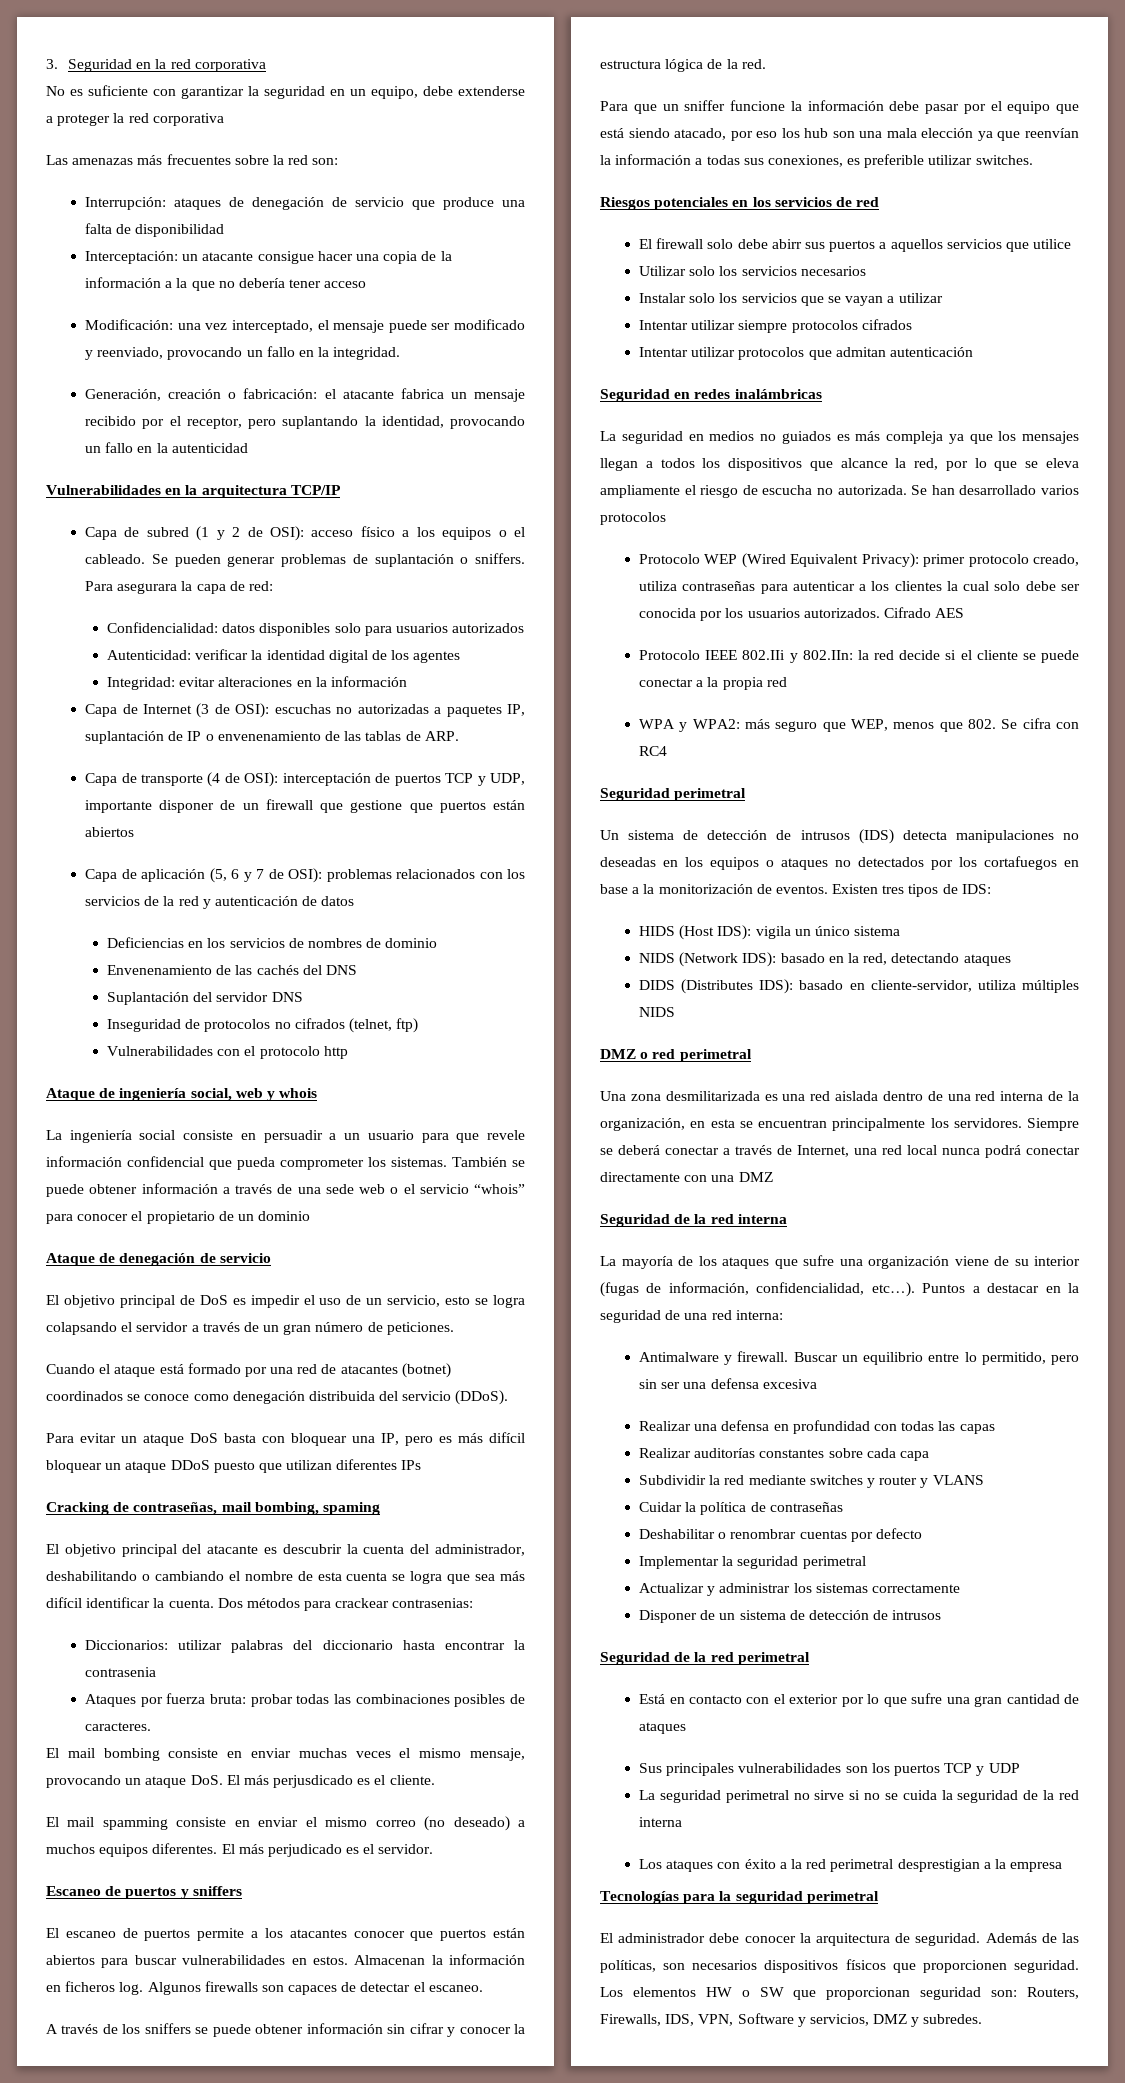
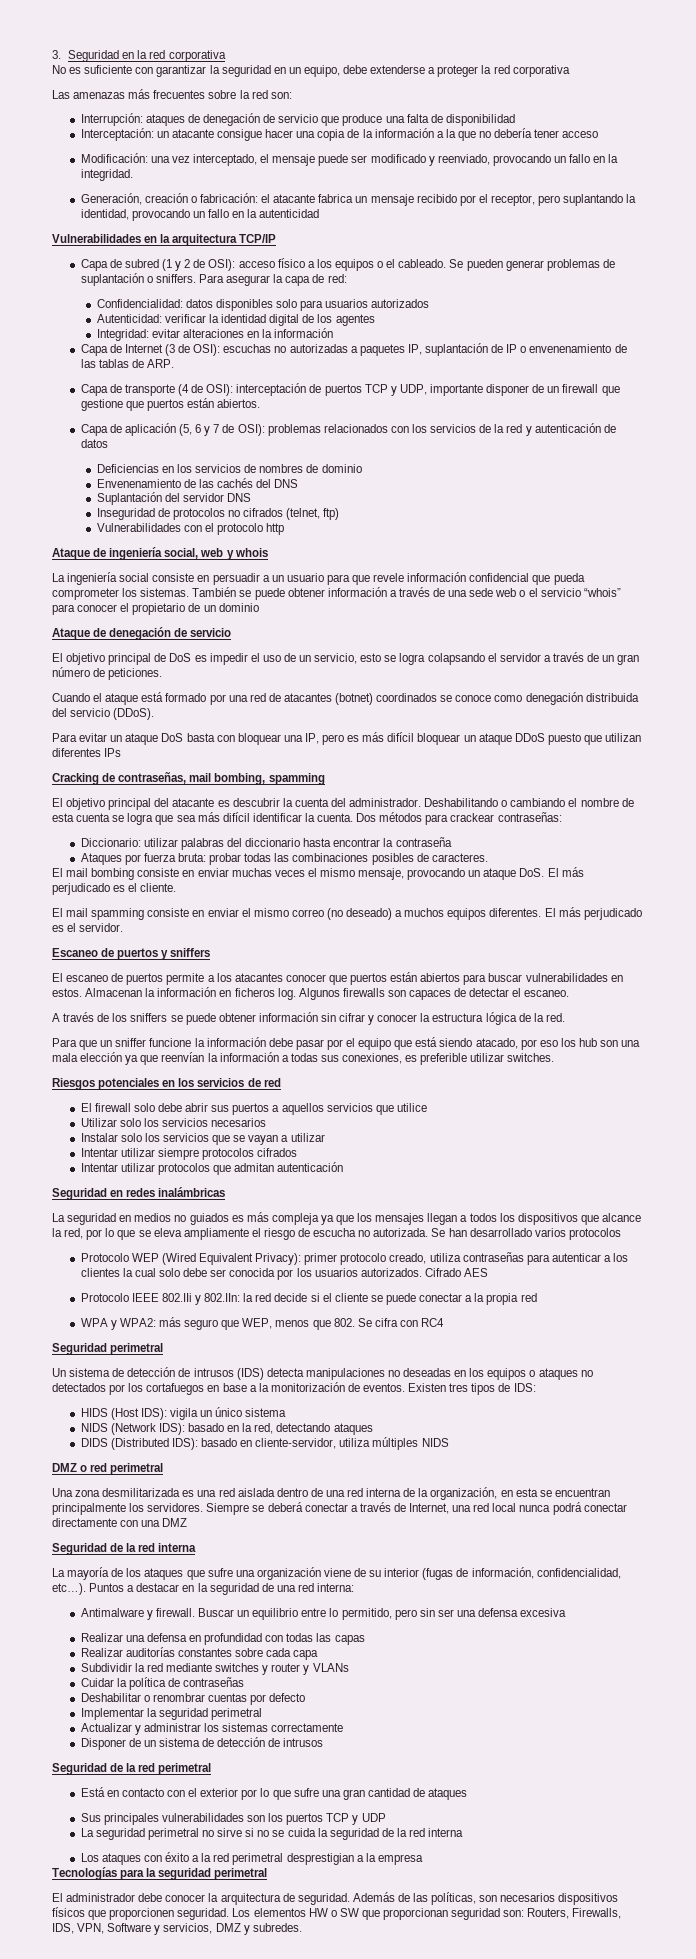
- Para asegurara la capa de red:
+ Para asegurar la capa de red:
- Capa de transporte (4 de OSI): interceptación de puertos TCP y UDP, importante disponer de un firewall que gestione que puertos están abiertos
+ Capa de transporte (4 de OSI): interceptación de puertos TCP y UDP, importante disponer de un firewall que gestione que puertos están abiertos.
- Cracking de contraseñas, mail bombing, spaming
+ Cracking de contraseñas, mail bombing, spamming
- El objetivo principal del atacante es descubrir la cuenta del administrador, deshabilitando o cambiando el nombre de esta cuenta se logra que sea más difícil identificar la cuenta.
+ El objetivo principal del atacante es descubrir la cuenta del administrador. Deshabilitando o cambiando el nombre de esta cuenta se logra que sea más difícil identificar la cuenta.
- Dos métodos para crackear contrasenias:
- Diccionarios: utilizar palabras del diccionario hasta encontrar la contrasenia
+ Dos métodos para crackear contraseñas:
+ Diccionario: utilizar palabras del diccionario hasta encontrar la contraseña
- El mail bombing consiste en enviar muchas veces el mismo mensaje, provocando un ataque DoS. El más perjusdicado es el cliente.
+ El mail bombing consiste en enviar muchas veces el mismo mensaje, provocando un ataque DoS. El más perjudicado es el cliente.
- El firewall solo debe abirr sus puertos a aquellos servicios que utilice
+ El firewall solo debe abrir sus puertos a aquellos servicios que utilice
- DIDS (Distributes IDS): basado en cliente-servidor, utiliza múltiples NIDS
+ DIDS (Distributed IDS): basado en cliente-servidor, utiliza múltiples NIDS
- Subdividir la red mediante switches y router y VLANS
+ Subdividir la red mediante switches y router y VLANs

